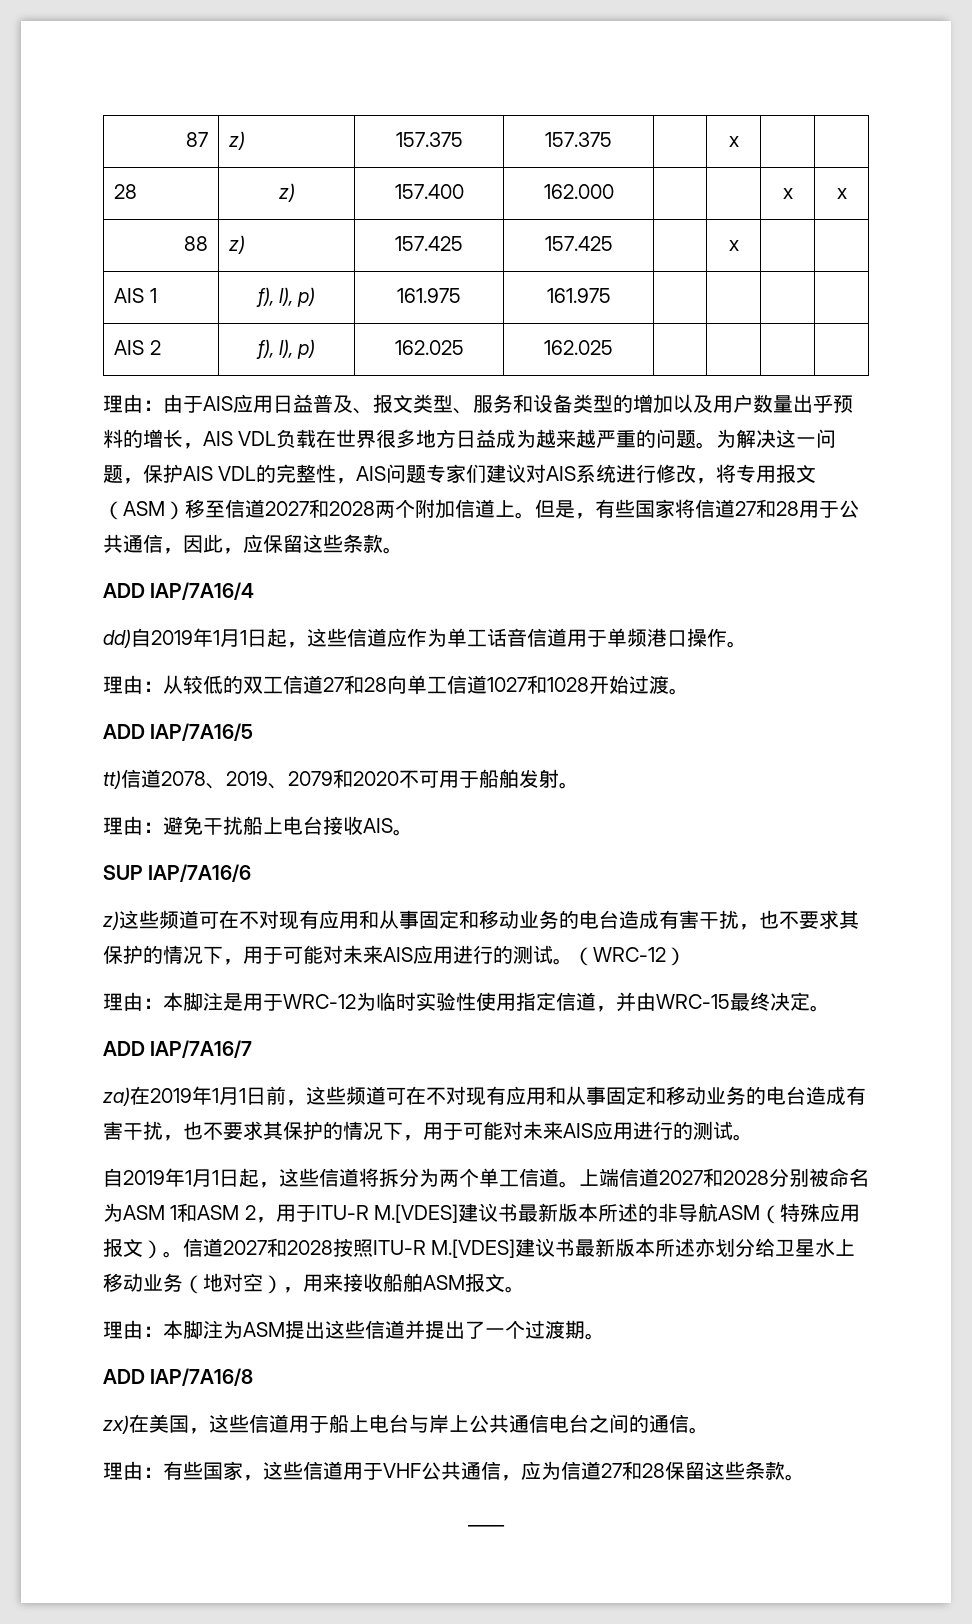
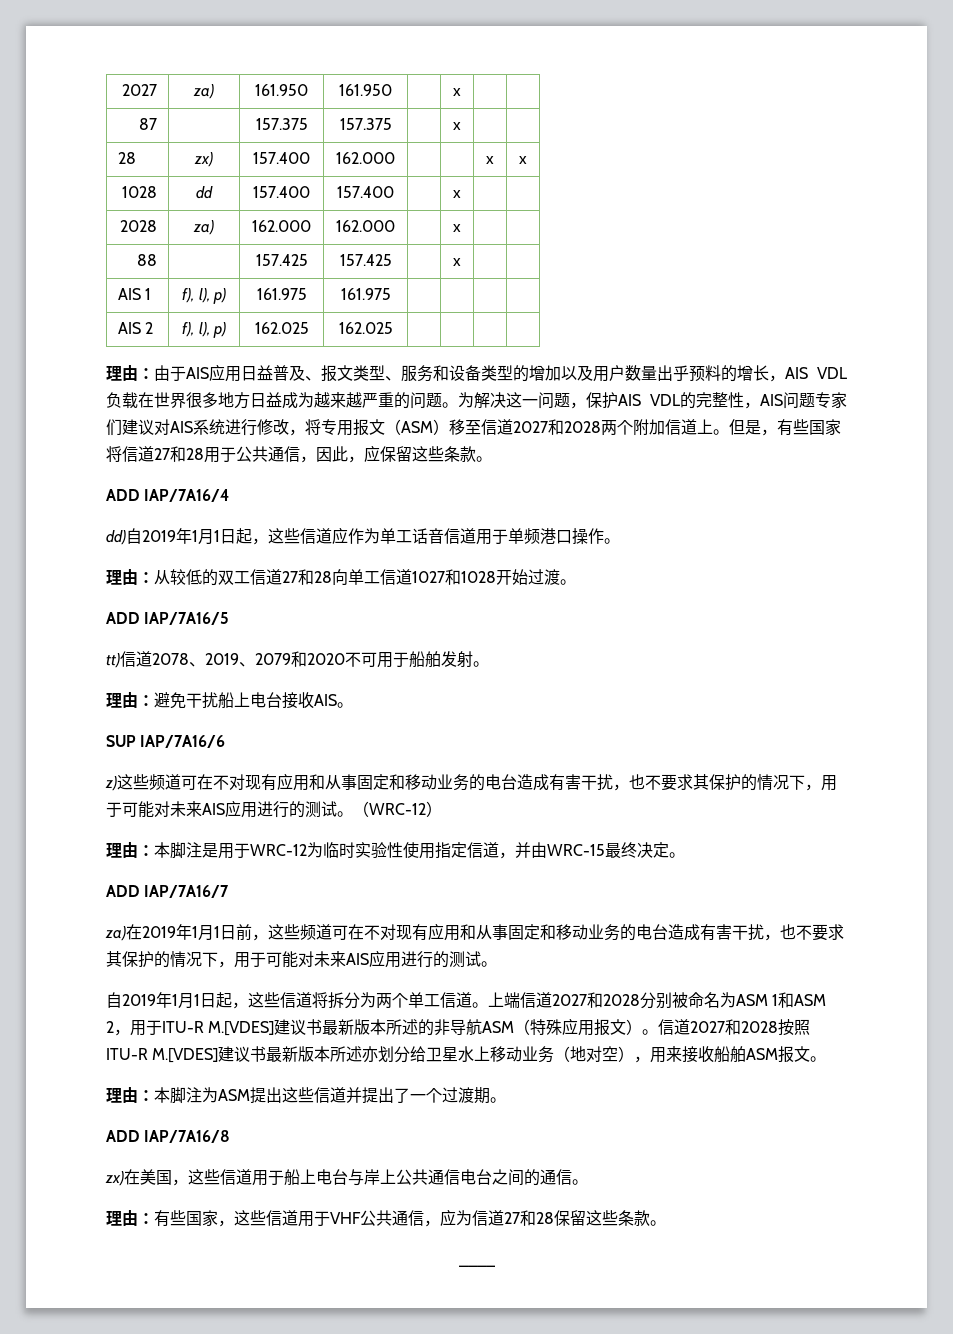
+ 2027 | za) | 161.950 | 161.950 | | x | |
- 87 | z) | 157.375 | 157.375 | | x | |
+ 87 | | 157.375 | 157.375 | | x | |
- 28 | z) | 157.400 | 162.000 | | | x | x
+ 28 | zx) | 157.400 | 162.000 | | | x | x
+ 1028 | dd | 157.400 | 157.400 | | x | |
+ 2028 | za) | 162.000 | 162.000 | | x | |
- 88 | z) | 157.425 | 157.425 | | x | |
+ 88 | | 157.425 | 157.425 | | x | |

